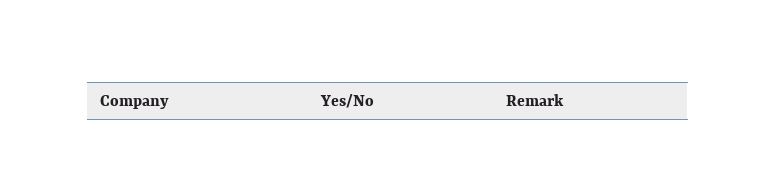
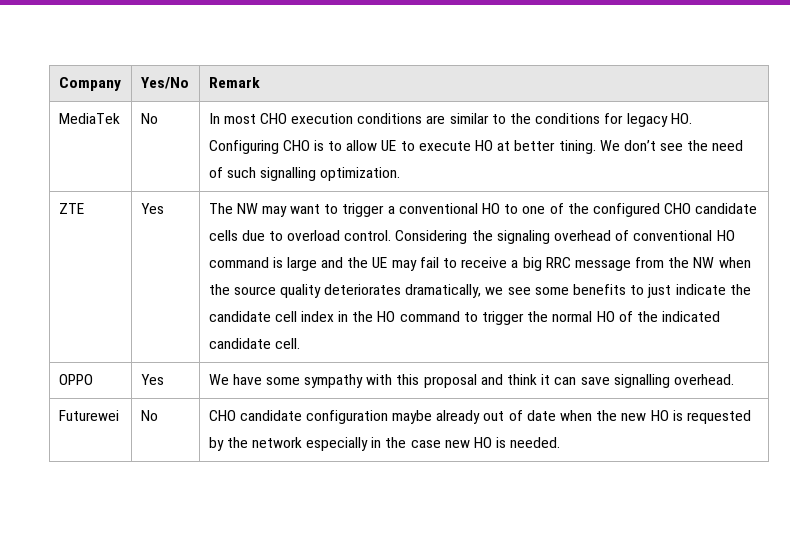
+ MediaTek | No | In most CHO execution conditions are similar to the conditions for legacy HO. Configuring CHO is to allow UE to execute HO at better tining. We don’t see the need of such signalling optimization.
+ ZTE | Yes | The NW may want to trigger a conventional HO to one of the configured CHO candidate cells due to overload control. Considering the signaling overhead of conventional HO command is large and the UE may fail to receive a big RRC message from the NW when the source quality deteriorates dramatically, we see some benefits to just indicate the candidate cell index in the HO command to trigger the normal HO of the indicated candidate cell.
+ OPPO | Yes | We have some sympathy with this proposal and think it can save signalling overhead.
+ Futurewei | No | CHO candidate configuration maybe already out of date when the new HO is requested by the network especially in the case new HO is needed.

